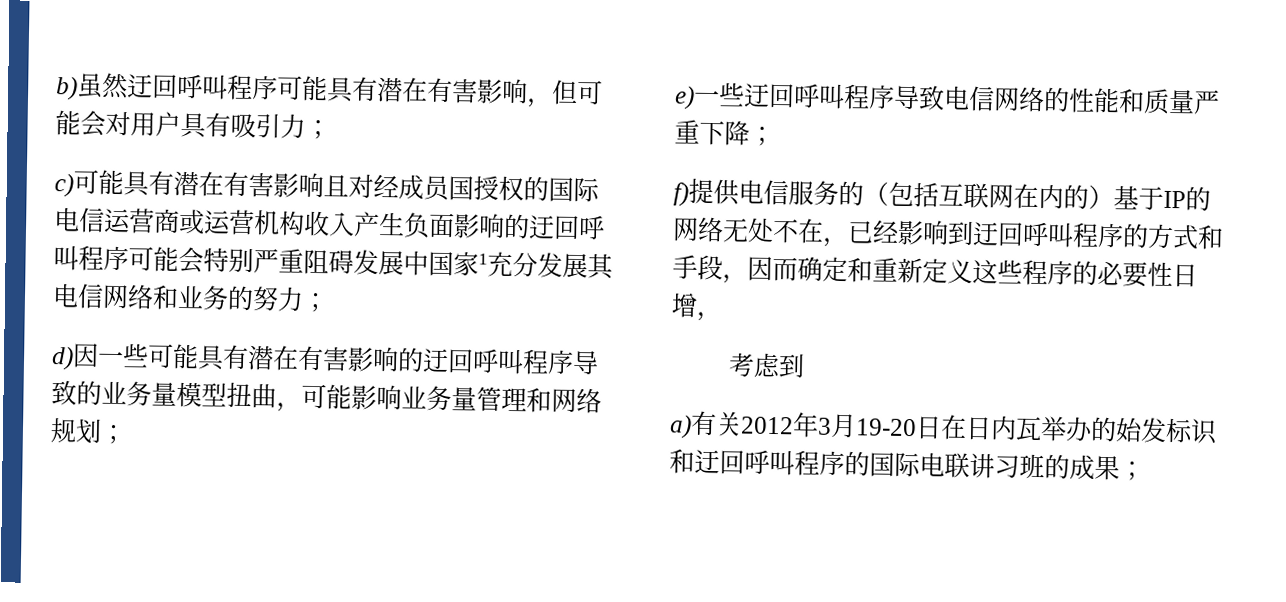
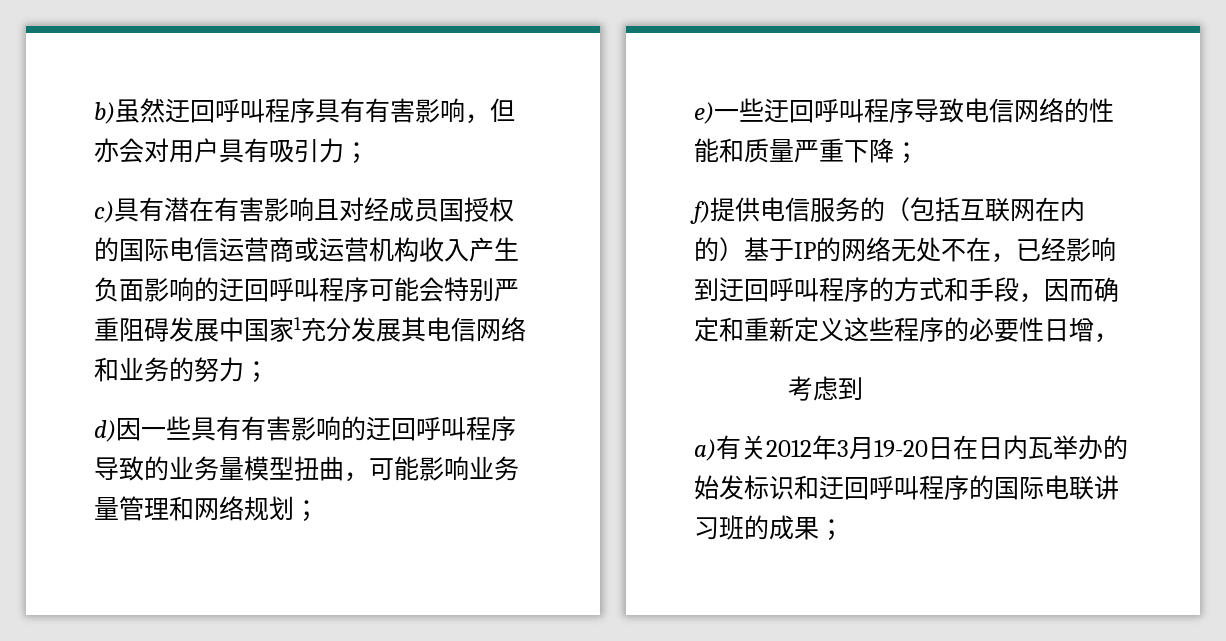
- b)虽然迂回呼叫程序可能具有潜在有害影响，但可能会对用户具有吸引力；
+ b)虽然迂回呼叫程序具有有害影响，但亦会对用户具有吸引力；
- c)可能具有潜在有害影响且对经成员国授权的国际电信运营商或运营机构收入产生负面影响的迂回呼叫程序可能会特别严重阻碍发展中国家1充分发展其电信网络和业务的努力；
+ c)具有潜在有害影响且对经成员国授权的国际电信运营商或运营机构收入产生负面影响的迂回呼叫程序可能会特别严重阻碍发展中国家1充分发展其电信网络和业务的努力；
- d)因一些可能具有潜在有害影响的迂回呼叫程序导致的业务量模型扭曲，可能影响业务量管理和网络规划；
+ d)因一些具有有害影响的迂回呼叫程序导致的业务量模型扭曲，可能影响业务量管理和网络规划；

